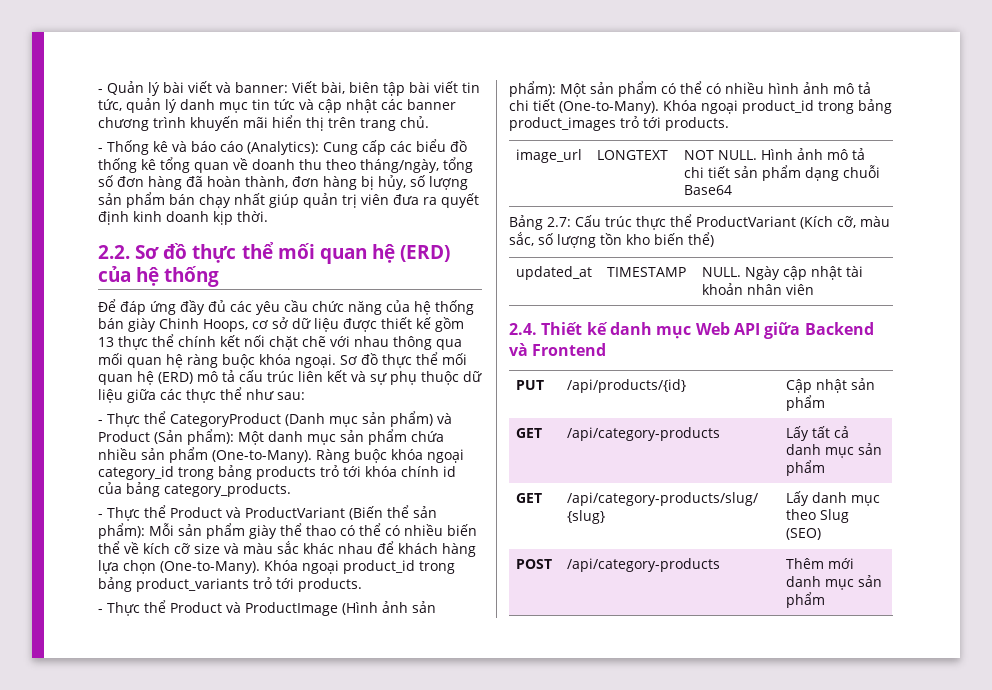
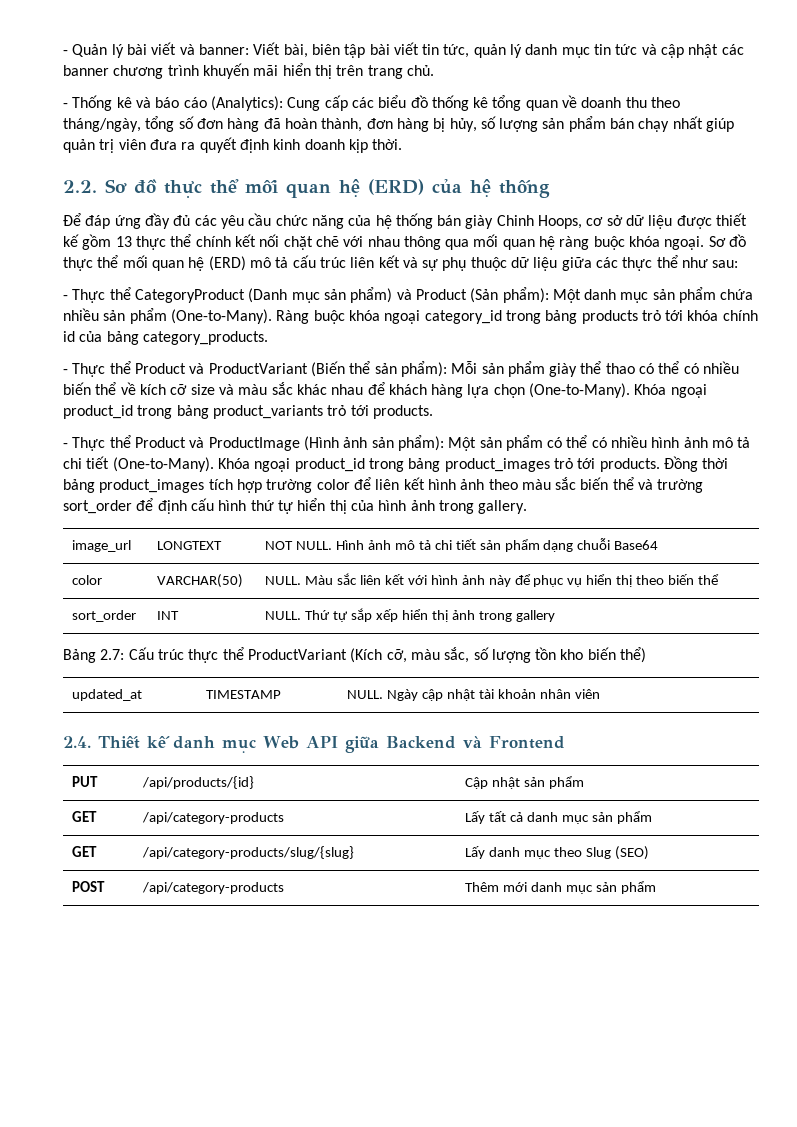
+ Đồng thời bảng product_images tích hợp trường color để liên kết hình ảnh theo màu sắc biến thể và trường sort_order để định cấu hình thứ tự hiển thị của hình ảnh trong gallery.
+ color | VARCHAR(50) | NULL. Màu sắc liên kết với hình ảnh này để phục vụ hiển thị theo biến thể
+ sort_order | INT | NULL. Thứ tự sắp xếp hiển thị ảnh trong gallery

